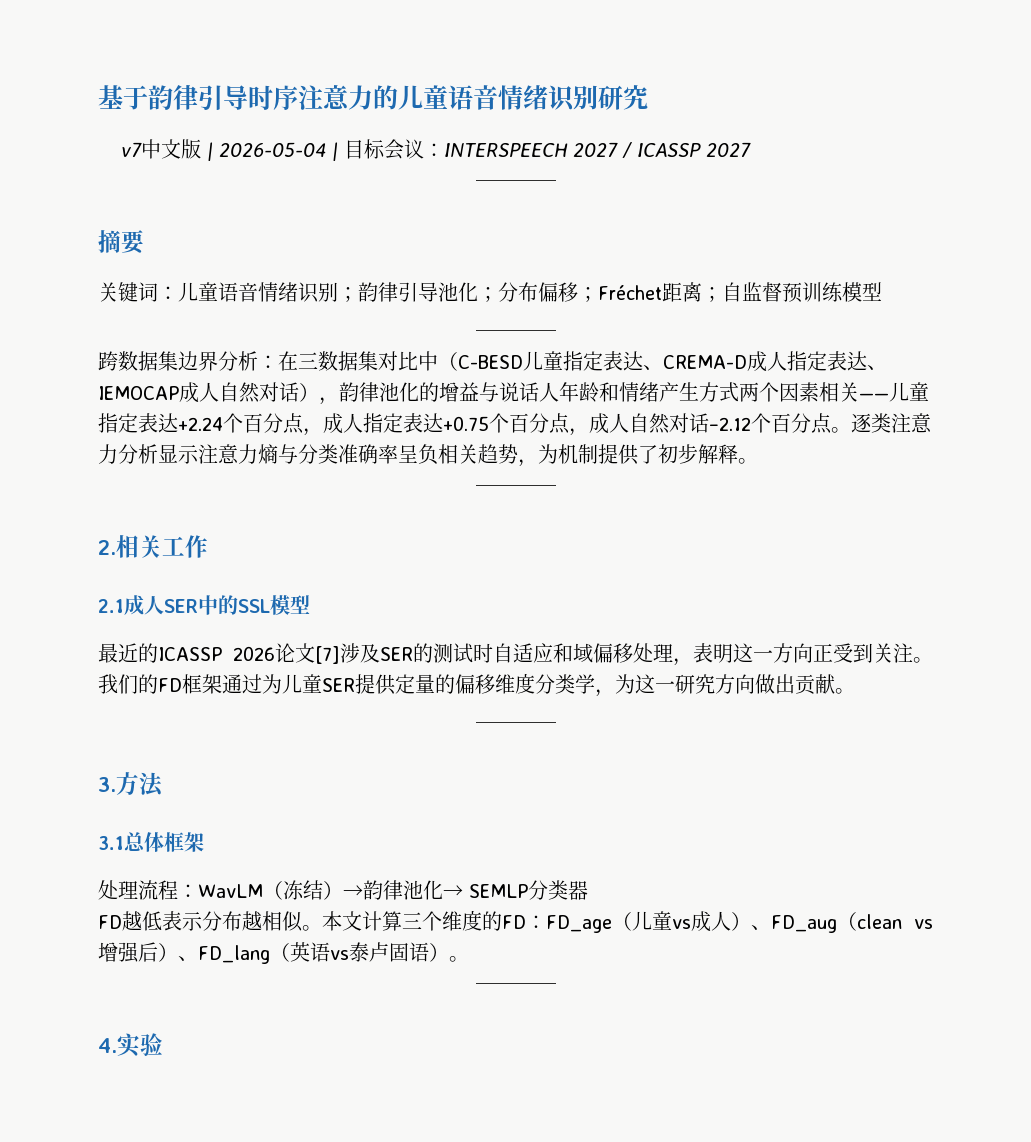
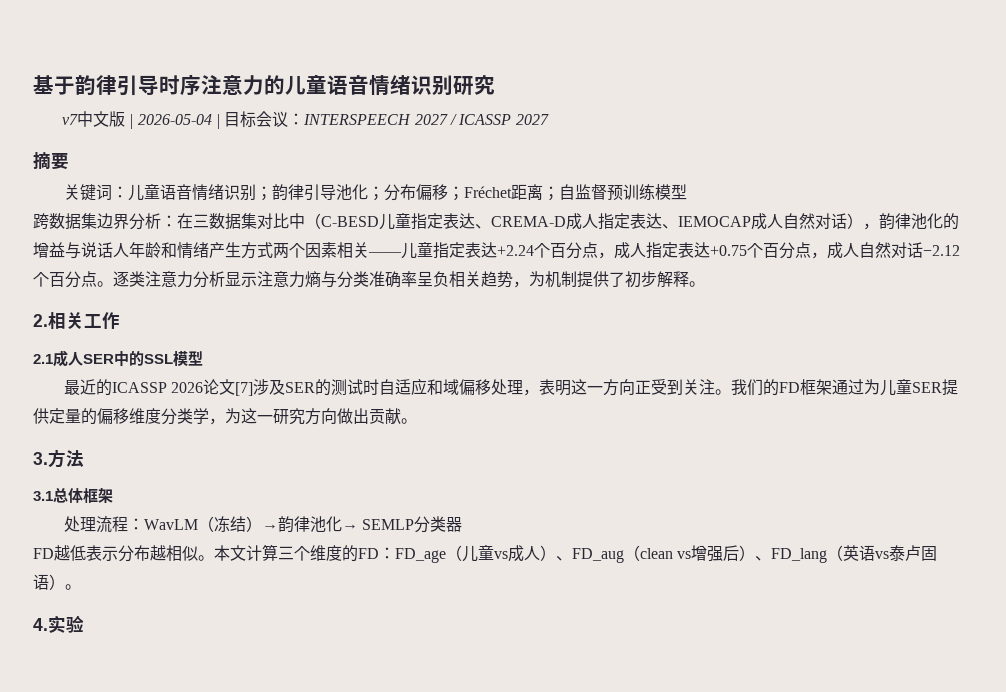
  v7中文版 | 2026-05-04 | 目标会议：INTERSPEECH 2027 / ICASSP 2027
- ────
  关键词：儿童语音情绪识别；韵律引导池化；分布偏移；Fréchet距离；自监督预训练模型
- ────
  逐类注意力分析显示注意力熵与分类准确率呈负相关趋势，为机制提供了初步解释。
- ────
  我们的FD框架通过为儿童SER提供定量的偏移维度分类学，为这一研究方向做出贡献。
- ────
  本文计算三个维度的FD：FD_age（儿童vs成人）、FD_aug（clean vs增强后）、FD_lang（英语vs泰卢固语）。
- ────

